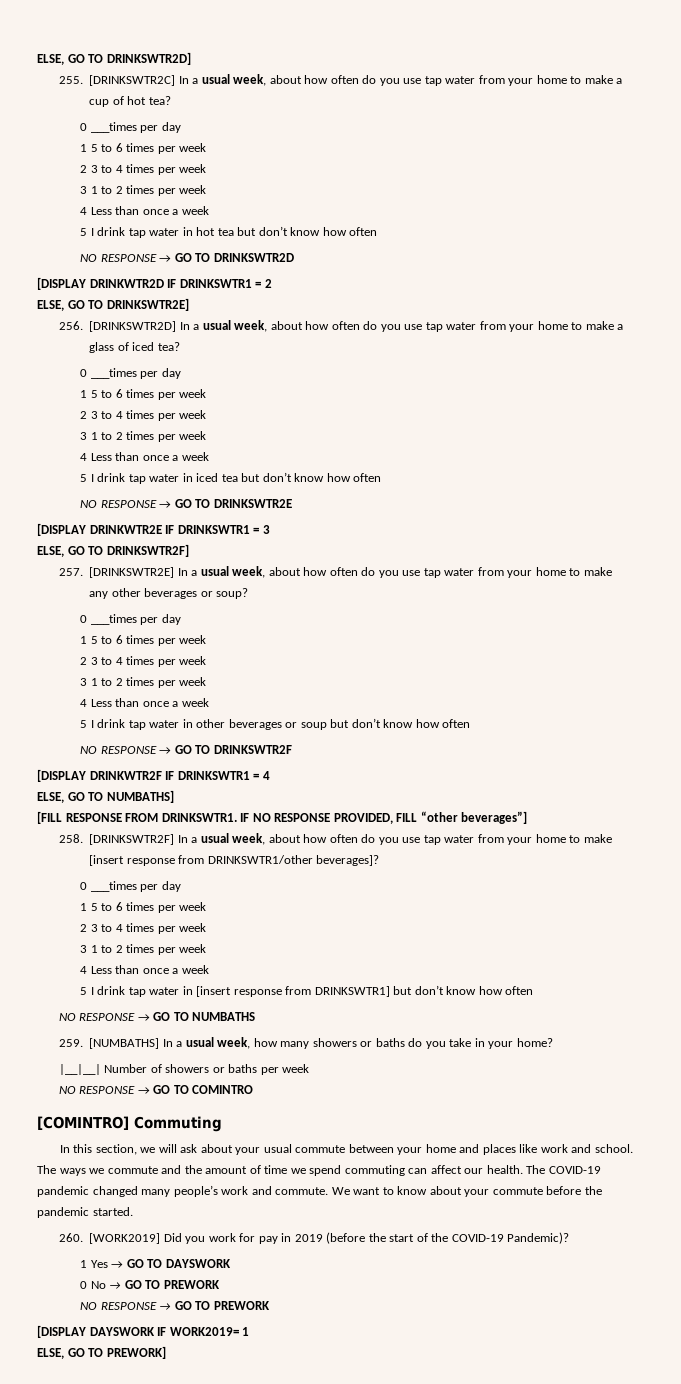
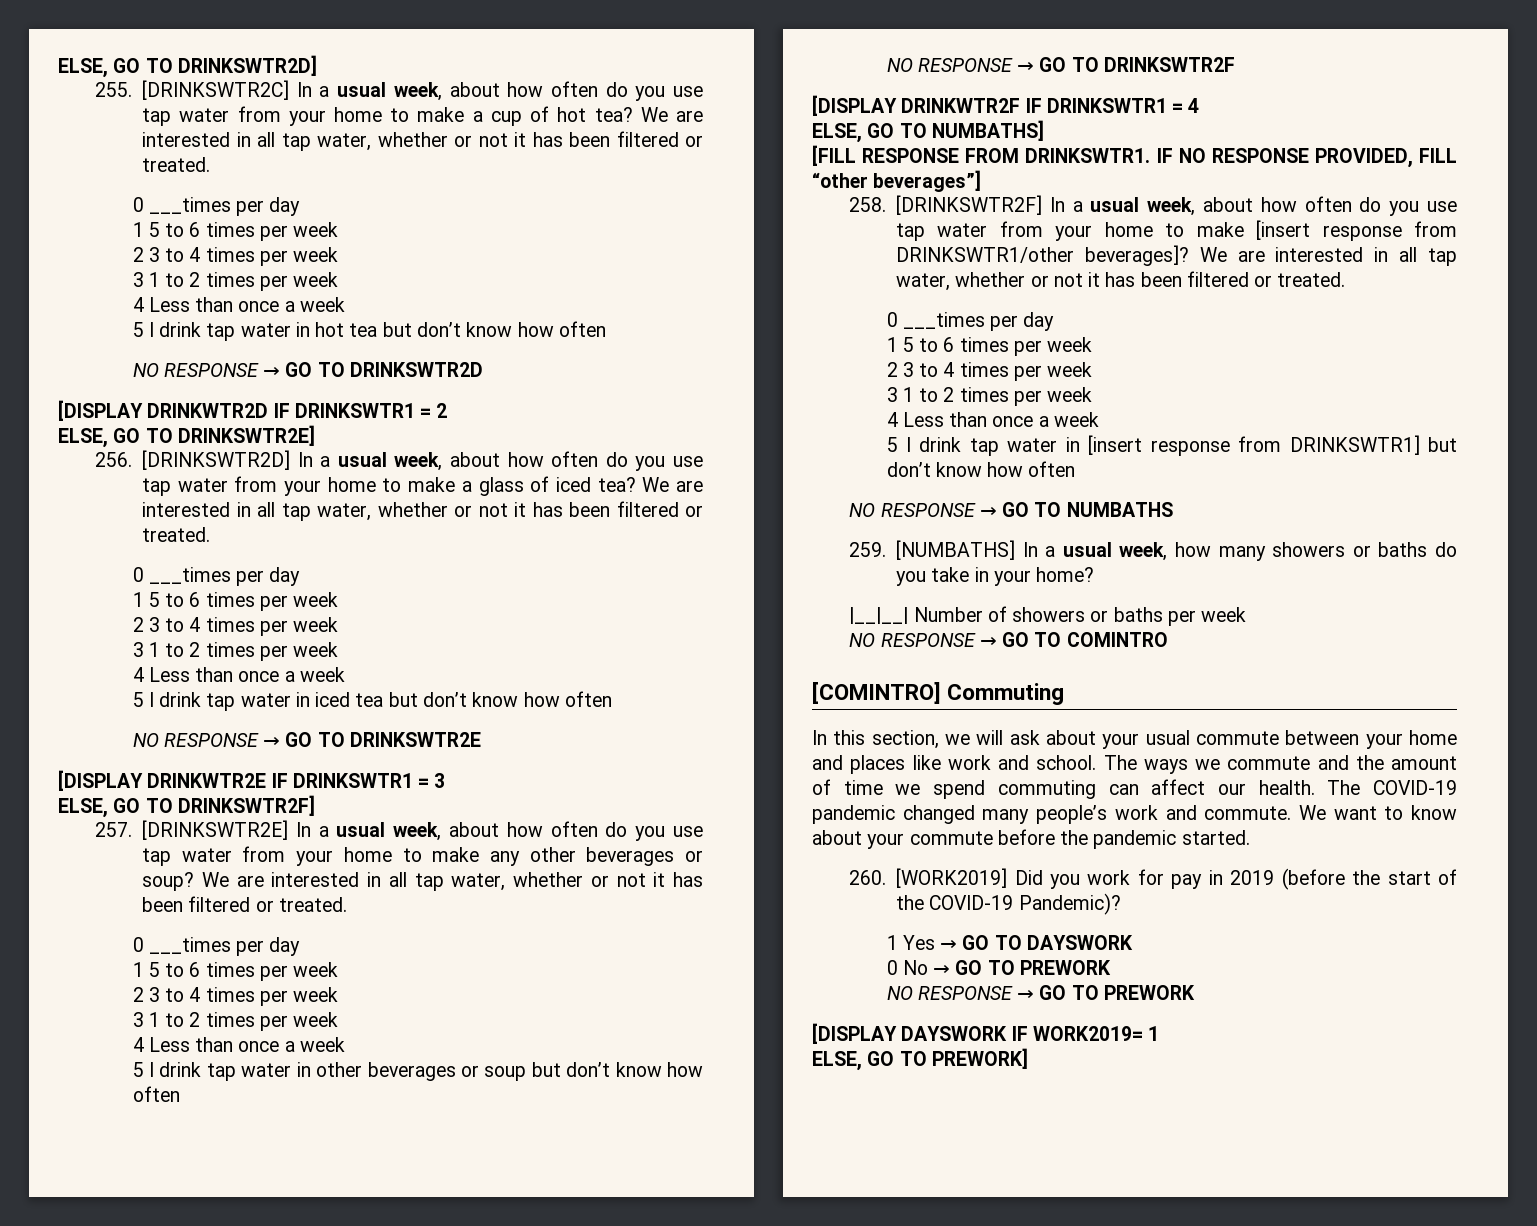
- 255. [DRINKSWTR2C] In a usual week, about how often do you use tap water from your home to make a cup of hot tea?
+ 255. [DRINKSWTR2C] In a usual week, about how often do you use tap water from your home to make a cup of hot tea? We are interested in all tap water, whether or not it has been filtered or treated.
- 256. [DRINKSWTR2D] In a usual week, about how often do you use tap water from your home to make a glass of iced tea?
+ 256. [DRINKSWTR2D] In a usual week, about how often do you use tap water from your home to make a glass of iced tea? We are interested in all tap water, whether or not it has been filtered or treated.
- 257. [DRINKSWTR2E] In a usual week, about how often do you use tap water from your home to make any other beverages or soup?
+ 257. [DRINKSWTR2E] In a usual week, about how often do you use tap water from your home to make any other beverages or soup? We are interested in all tap water, whether or not it has been filtered or treated.
- 258. [DRINKSWTR2F] In a usual week, about how often do you use tap water from your home to make [insert response from DRINKSWTR1/other beverages]?
+ 258. [DRINKSWTR2F] In a usual week, about how often do you use tap water from your home to make [insert response from DRINKSWTR1/other beverages]? We are interested in all tap water, whether or not it has been filtered or treated.

